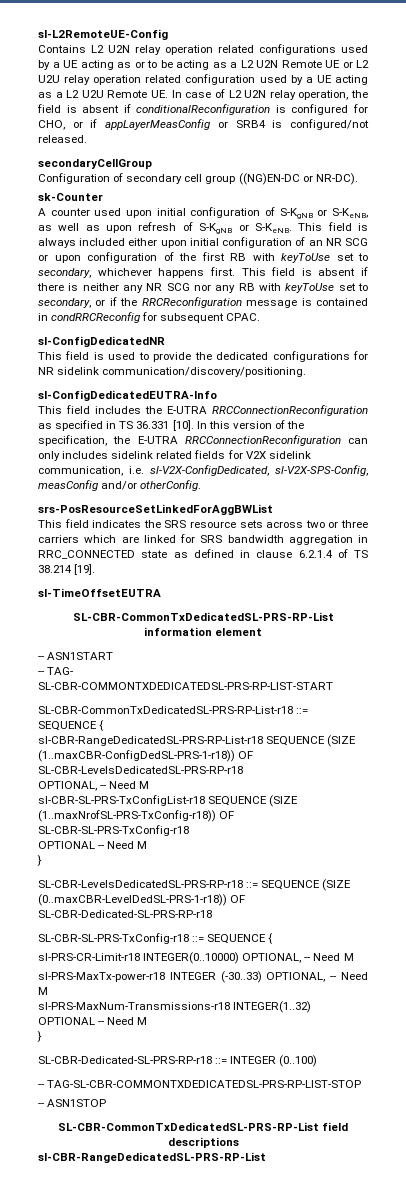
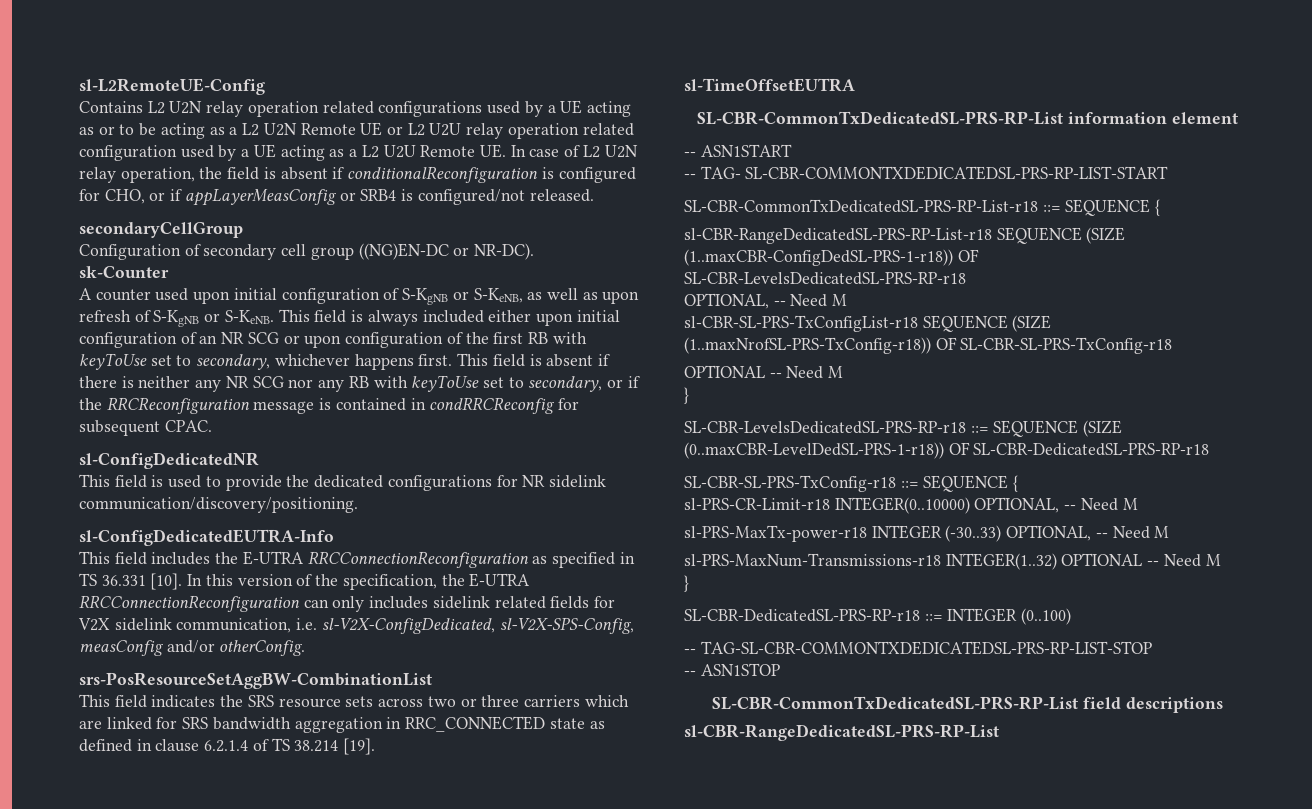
- srs-PosResourceSetLinkedForAggBWList
+ srs-PosResourceSetAggBW-CombinationList
- SL-CBR-LevelsDedicatedSL-PRS-RP-r18 ::= SEQUENCE (SIZE (0..maxCBR-LevelDedSL-PRS-1-r18)) OF SL-CBR-Dedicated-SL-PRS-RP-r18
+ SL-CBR-LevelsDedicatedSL-PRS-RP-r18 ::= SEQUENCE (SIZE (0..maxCBR-LevelDedSL-PRS-1-r18)) OF SL-CBR-DedicatedSL-PRS-RP-r18
- SL-CBR-Dedicated-SL-PRS-RP-r18 ::= INTEGER (0..100)
+ SL-CBR-DedicatedSL-PRS-RP-r18 ::= INTEGER (0..100)

